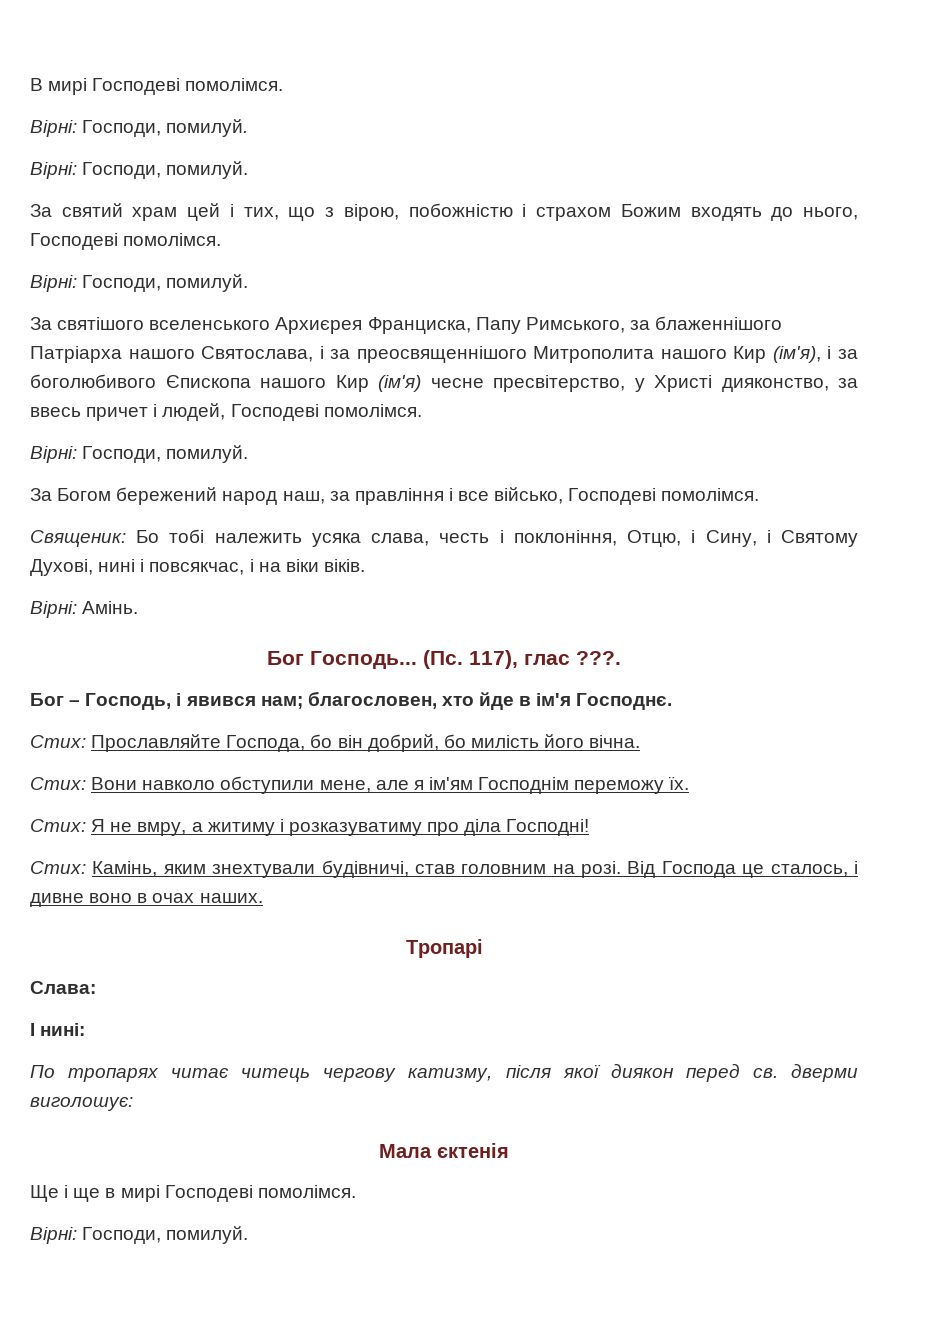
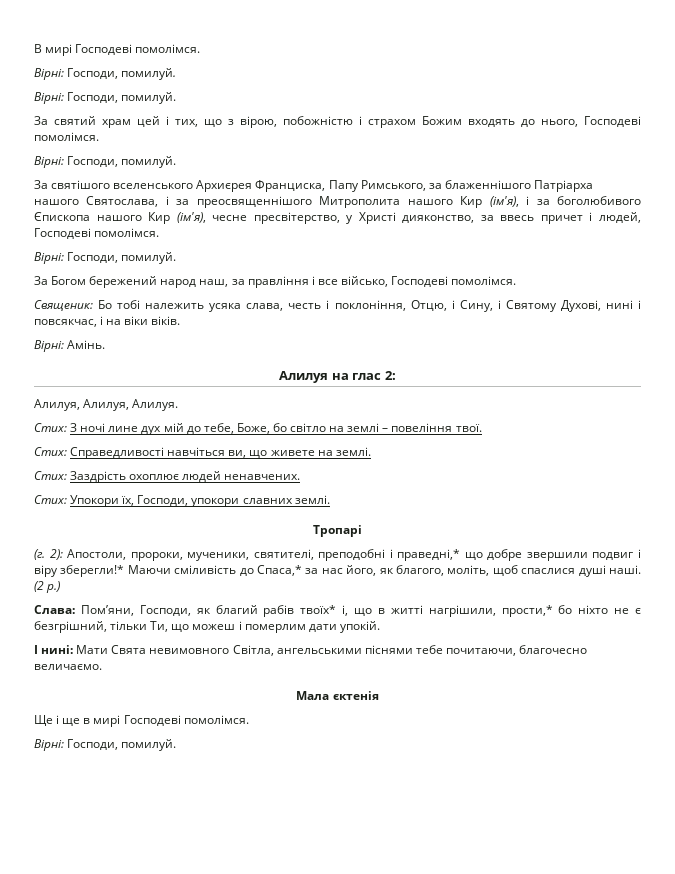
- За святішого вселенського Архиєрея Франциска, Папу Римського, за блаженнішого Патріарха нашого Святослава, і за преосвященнішого Митрополита нашого Кир (ім'я), і за боголюбивого Єпископа нашого Кир (ім'я) чесне пресвітерство, у Христі дияконство, за ввесь причет і людей, Господеві помолімся.
+ За святішого вселенського Архиєрея Франциска, Папу Римського, за блаженнішого Патріарха нашого Святослава, і за преосвященнішого Митрополита нашого Кир (ім'я), і за боголюбивого Єпископа нашого Кир (ім'я), чесне пресвітерство, у Христі дияконство, за ввесь причет і людей, Господеві помолімся.
- Бог Господь... (Пс. 117), глас ???.
- Бог – Господь, і явився нам; благословен, хто йде в ім'я Господнє.
- Стих: Прославляйте Господа, бо він добрий, бо милість його вічна.
- Стих: Вони навколо обступили мене, але я ім'ям Господнім переможу їх.
- Стих: Я не вмру, а житиму і розказуватиму про діла Господні!
- Стих: Камінь, яким знехтували будівничі, став головним на розі. Від Господа це сталось, і дивне воно в очах наших.
+ Алилуя на глас 2:
+ Алилуя, Алилуя, Алилуя.
+ Стих: З ночі лине дух мій до тебе, Боже, бо світло на землі – повеління твої.
+ Стих: Справедливості навчіться ви, що живете на землі.
+ Стих: Заздрість охоплює людей ненавчених.
+ Стих: Упокори їх, Господи, упокори славних землі.
  Тропарі
- Слава:
- І нині:
- По тропарях читає читець чергову катизму, після якої диякон перед св. дверми виголошує:
+ (г. 2): Апостоли, пророки, мученики, святителі, преподобні і праведні,* що добре звершили подвиг і віру зберегли!* Маючи сміливість до Спаса,* за нас його, як благого, моліть, щоб спаслися душі наші. (2 р.)
+ Слава: Пом’яни, Господи, як благий рабів твоїх* і, що в житті нагрішили, прости,* бо ніхто не є безгрішний, тільки Ти, що можеш і померлим дати упокій.
+ І нині: Мати Свята невимовного Світла, ангельськими піснями тебе почитаючи, благочесно величаємо.

